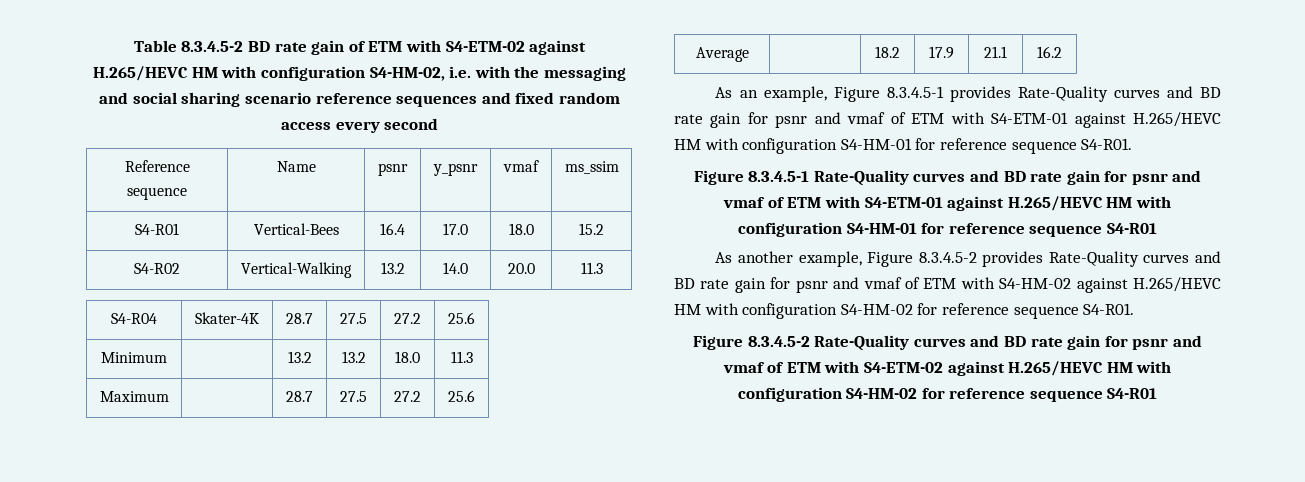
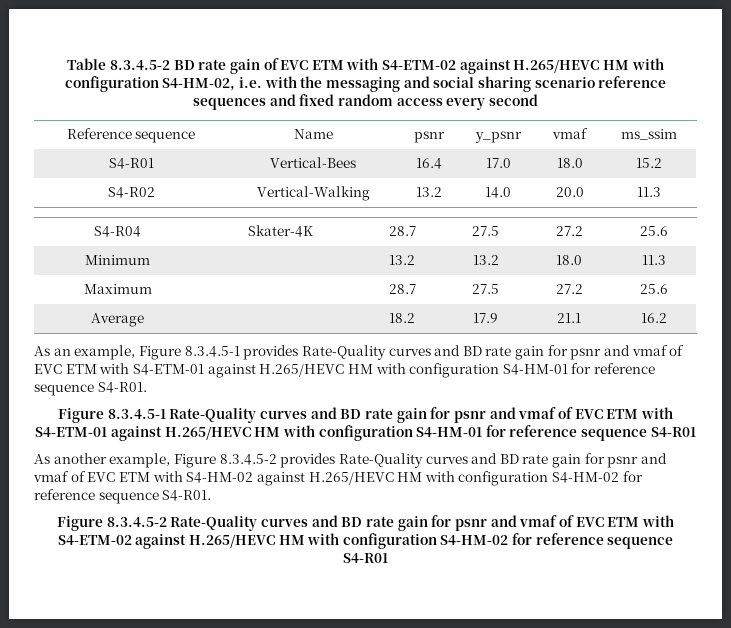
- Table 8.3.4.5-2 BD rate gain of ETM with S4-ETM-02 against H.265/HEVC HM with configuration S4-HM-02, i.e. with the messaging and social sharing scenario reference sequences and fixed random access every second
+ Table 8.3.4.5-2 BD rate gain of EVC ETM with S4-ETM-02 against H.265/HEVC HM with configuration S4-HM-02, i.e. with the messaging and social sharing scenario reference sequences and fixed random access every second
- As an example, Figure 8.3.4.5-1 provides Rate-Quality curves and BD rate gain for psnr and vmaf of ETM with S4-ETM-01 against H.265/HEVC HM with configuration S4-HM-01 for reference sequence S4-R01.
+ As an example, Figure 8.3.4.5-1 provides Rate-Quality curves and BD rate gain for psnr and vmaf of EVC ETM with S4-ETM-01 against H.265/HEVC HM with configuration S4-HM-01 for reference sequence S4-R01.
- Figure 8.3.4.5-1 Rate-Quality curves and BD rate gain for psnr and vmaf of ETM with S4-ETM-01 against H.265/HEVC HM with configuration S4-HM-01 for reference sequence S4-R01
+ Figure 8.3.4.5-1 Rate-Quality curves and BD rate gain for psnr and vmaf of EVC ETM with S4-ETM-01 against H.265/HEVC HM with configuration S4-HM-01 for reference sequence S4-R01
- As another example, Figure 8.3.4.5-2 provides Rate-Quality curves and BD rate gain for psnr and vmaf of ETM with S4-HM-02 against H.265/HEVC HM with configuration S4-HM-02 for reference sequence S4-R01.
+ As another example, Figure 8.3.4.5-2 provides Rate-Quality curves and BD rate gain for psnr and vmaf of EVC ETM with S4-HM-02 against H.265/HEVC HM with configuration S4-HM-02 for reference sequence S4-R01.
- Figure 8.3.4.5-2 Rate-Quality curves and BD rate gain for psnr and vmaf of ETM with S4-ETM-02 against H.265/HEVC HM with configuration S4-HM-02 for reference sequence S4-R01
+ Figure 8.3.4.5-2 Rate-Quality curves and BD rate gain for psnr and vmaf of EVC ETM with S4-ETM-02 against H.265/HEVC HM with configuration S4-HM-02 for reference sequence S4-R01

